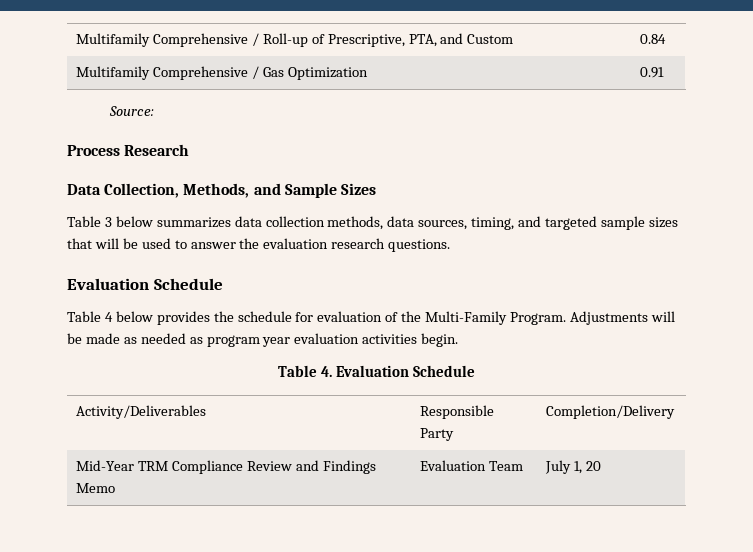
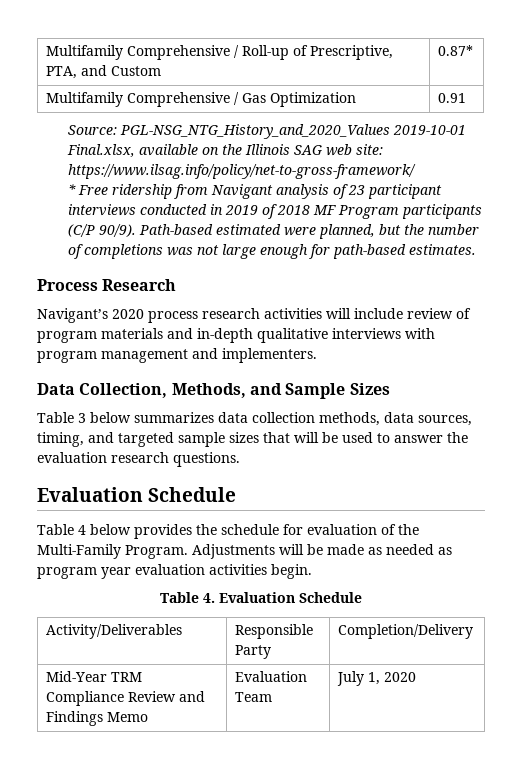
- Multifamily Comprehensive / Roll-up of Prescriptive, PTA, and Custom | 0.84
+ Multifamily Comprehensive / Roll-up of Prescriptive, PTA, and Custom | 0.87*
- Source:
+ Source: PGL-NSG_NTG_History_and_2020_Values 2019-10-01 Final.xlsx, available on the Illinois SAG web site: https://www.ilsag.info/policy/net-to-gross-framework/
+ * Free ridership from Navigant analysis of 23 participant interviews conducted in 2019 of 2018 MF Program participants (C/P 90/9). Path-based estimated were planned, but the number of completions was not large enough for path-based estimates.
  Process Research
+ Navigant’s 2020 process research activities will include review of program materials and in-depth qualitative interviews with program management and implementers.
- Mid-Year TRM Compliance Review and Findings Memo | Evaluation Team | July 1, 20
+ Mid-Year TRM Compliance Review and Findings Memo | Evaluation Team | July 1, 2020

